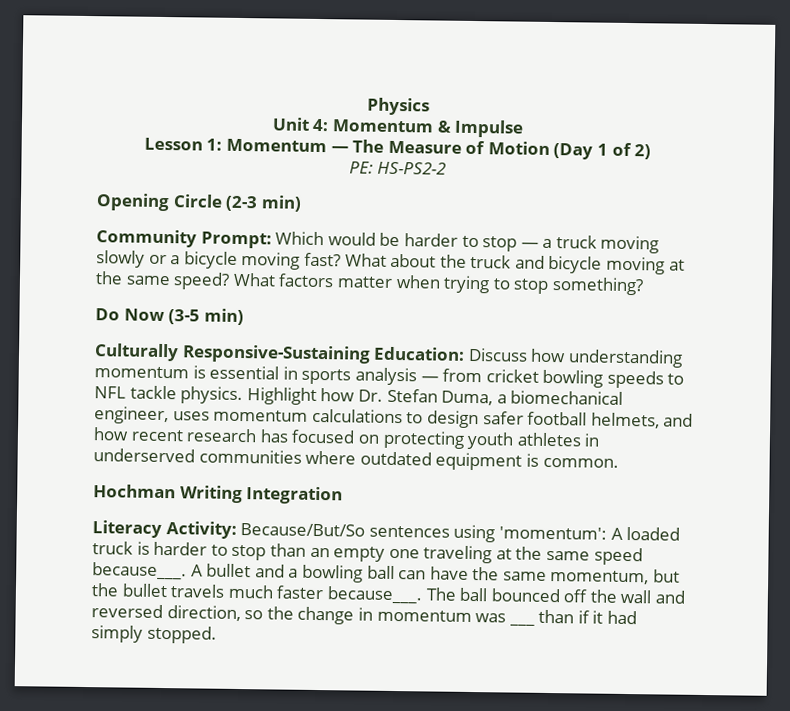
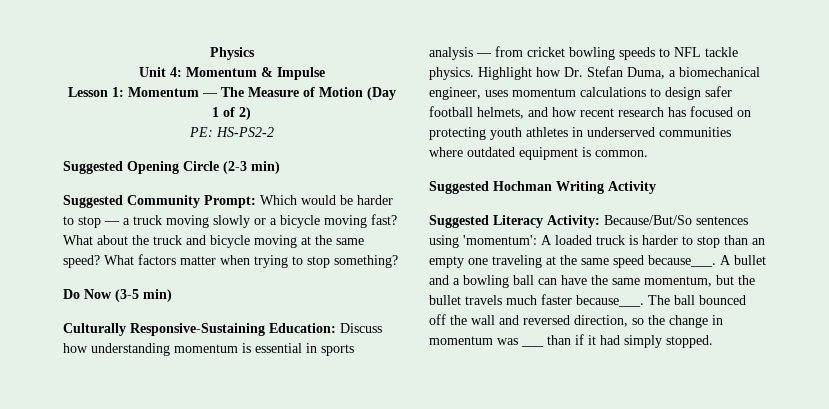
- Opening Circle (2-3 min)
+ Suggested Opening Circle (2-3 min)
- Community Prompt: Which would be harder to stop — a truck moving slowly or a bicycle moving fast?
+ Suggested Community Prompt: Which would be harder to stop — a truck moving slowly or a bicycle moving fast?
- Hochman Writing Integration
- Literacy Activity: Because/But/So sentences using 'momentum': A loaded truck is harder to stop than an empty one traveling at the same speed because___.
+ Suggested Hochman Writing Activity
+ Suggested Literacy Activity: Because/But/So sentences using 'momentum': A loaded truck is harder to stop than an empty one traveling at the same speed because___.

